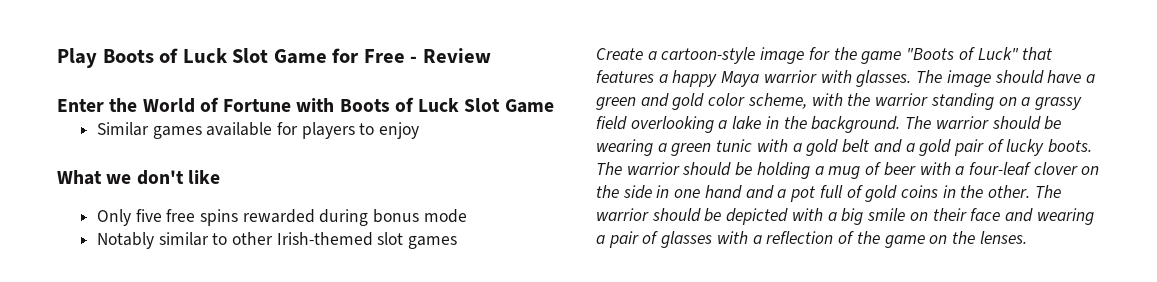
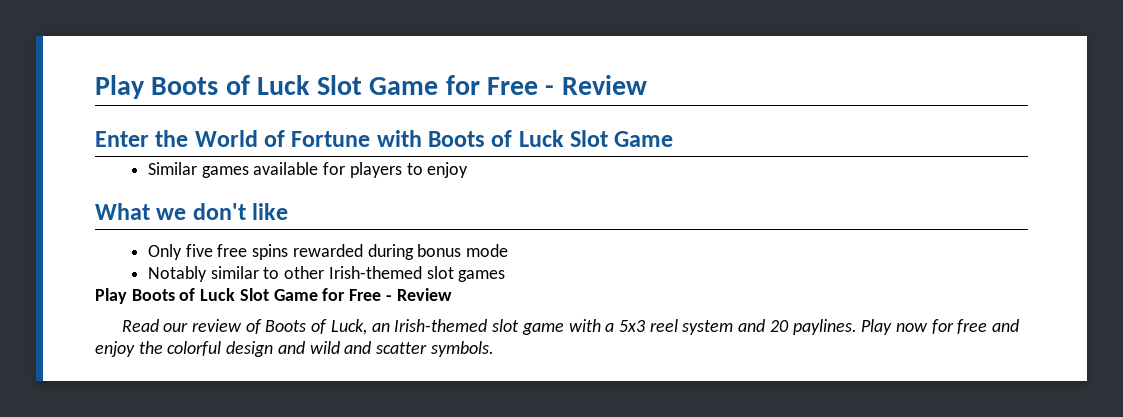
  Notably similar to other Irish-themed slot games
- Create a cartoon-style image for the game "Boots of Luck" that features a happy Maya warrior with glasses. The image should have a green and gold color scheme, with the warrior standing on a grassy field overlooking a lake in the background. The warrior should be wearing a green tunic with a gold belt and a gold pair of lucky boots. The warrior should be holding a mug of beer with a four-leaf clover on the side in one hand and a pot full of gold coins in the other. The warrior should be depicted with a big smile on their face and wearing a pair of glasses with a reflection of the game on the lenses.
+ Play Boots of Luck Slot Game for Free - Review
+ Read our review of Boots of Luck, an Irish-themed slot game with a 5x3 reel system and 20 paylines. Play now for free and enjoy the colorful design and wild and scatter symbols.

